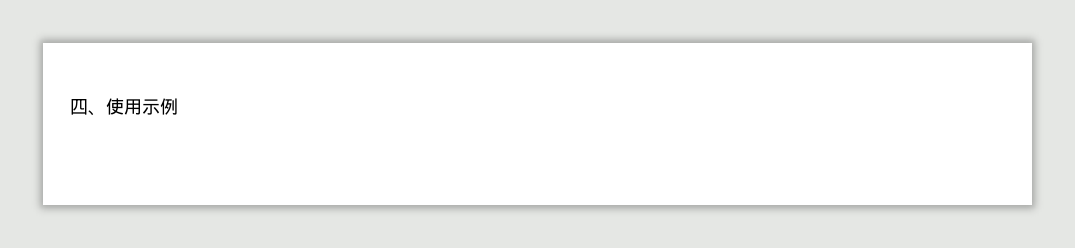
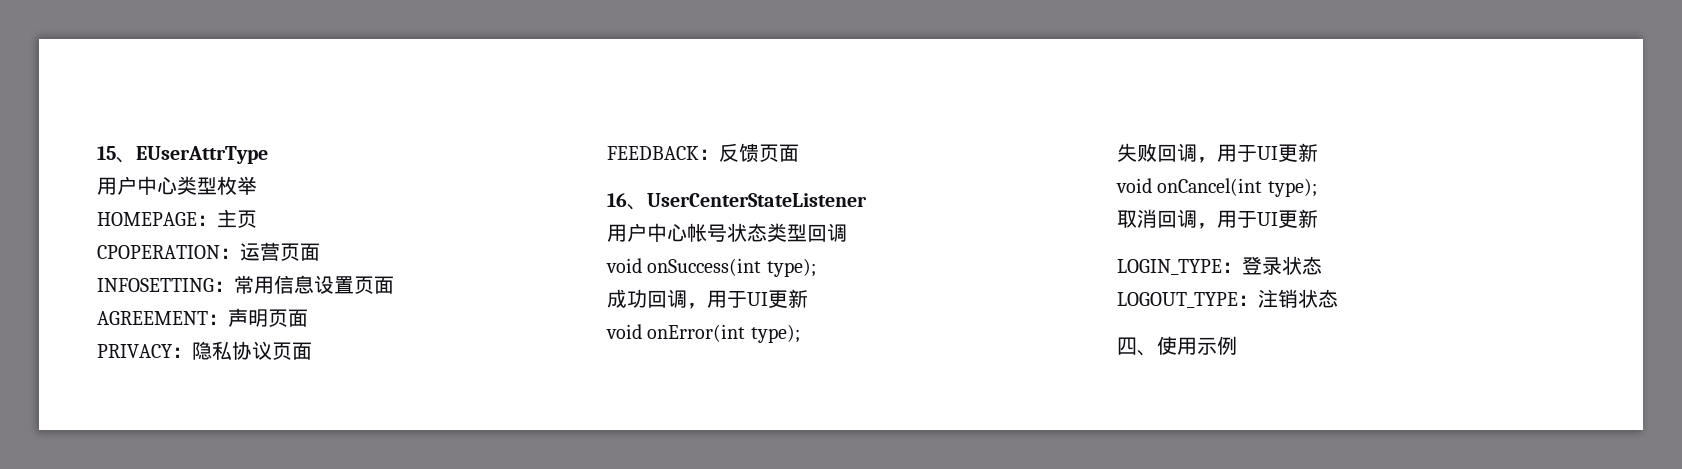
+ 15、EUserAttrType
+ 用户中心类型枚举
+ HOMEPAGE：主页
+ CPOPERATION：运营页面
+ INFOSETTING：常用信息设置页面
+ AGREEMENT：声明页面
+ PRIVACY：隐私协议页面
+ FEEDBACK：反馈页面
+ 16、UserCenterStateListener
+ 用户中心帐号状态类型回调
+ void onSuccess(int type);
+ 成功回调，用于UI更新
+ void onError(int type);
+ 失败回调，用于UI更新
+ void onCancel(int type);
+ 取消回调，用于UI更新
+ LOGIN_TYPE：登录状态
+ LOGOUT_TYPE：注销状态

